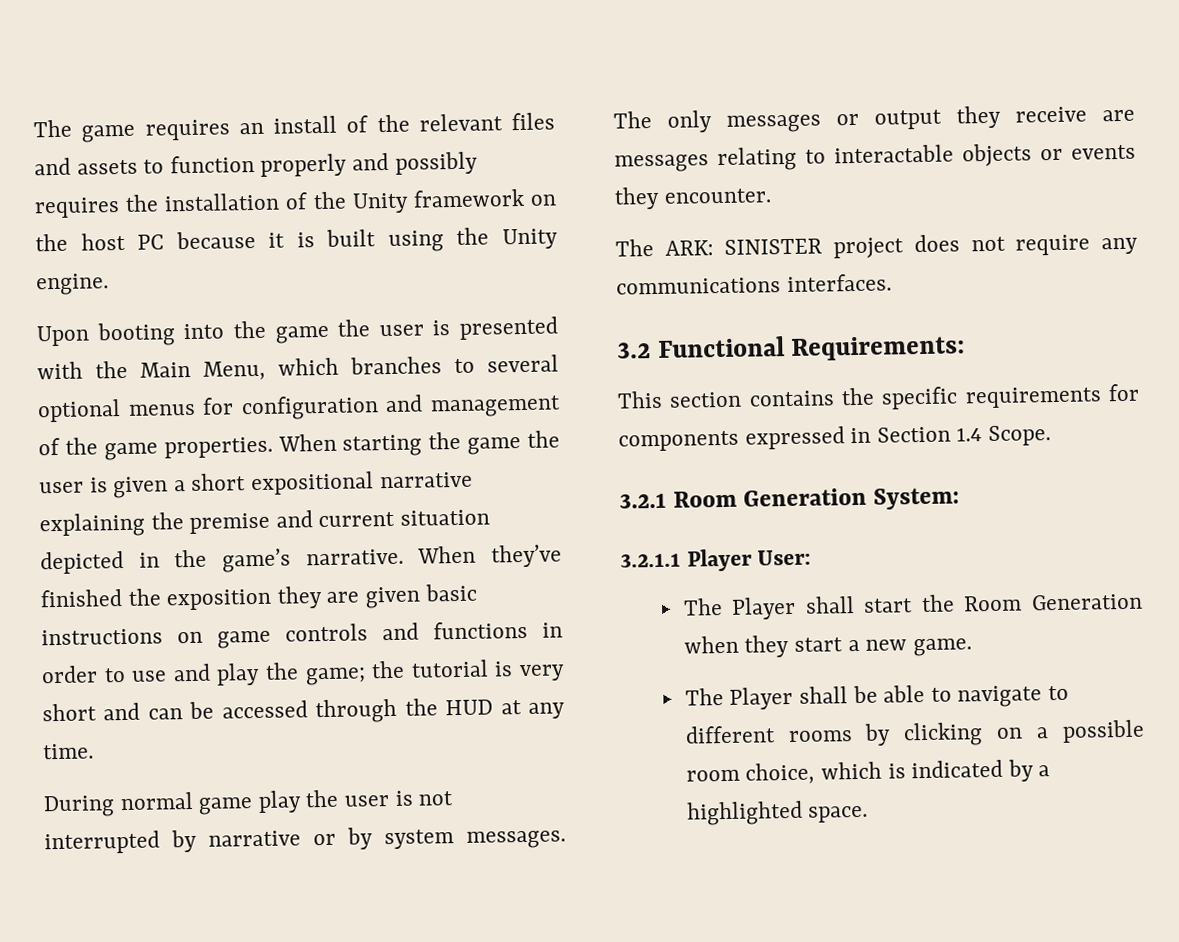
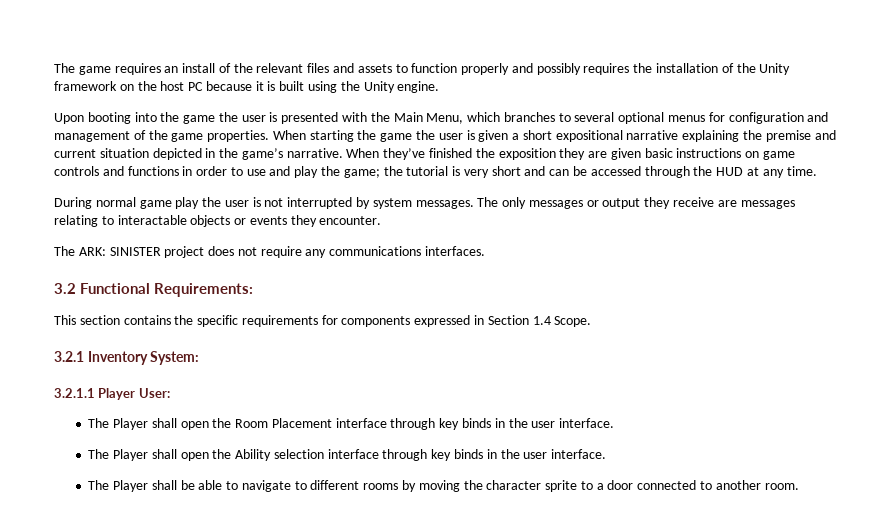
- During normal game play the user is not interrupted by narrative or by system messages.
+ During normal game play the user is not interrupted by system messages.
- 3.2.1 Room Generation System:
+ 3.2.1 Inventory System:
- The Player shall start the Room Generation when they start a new game.
+ The Player shall open the Room Placement interface through key binds in the user interface.
+ The Player shall open the Ability selection interface through key binds in the user interface.
- The Player shall be able to navigate to different rooms by clicking on a possible room choice, which is indicated by a highlighted space.
+ The Player shall be able to navigate to different rooms by moving the character sprite to a door connected to another room.

